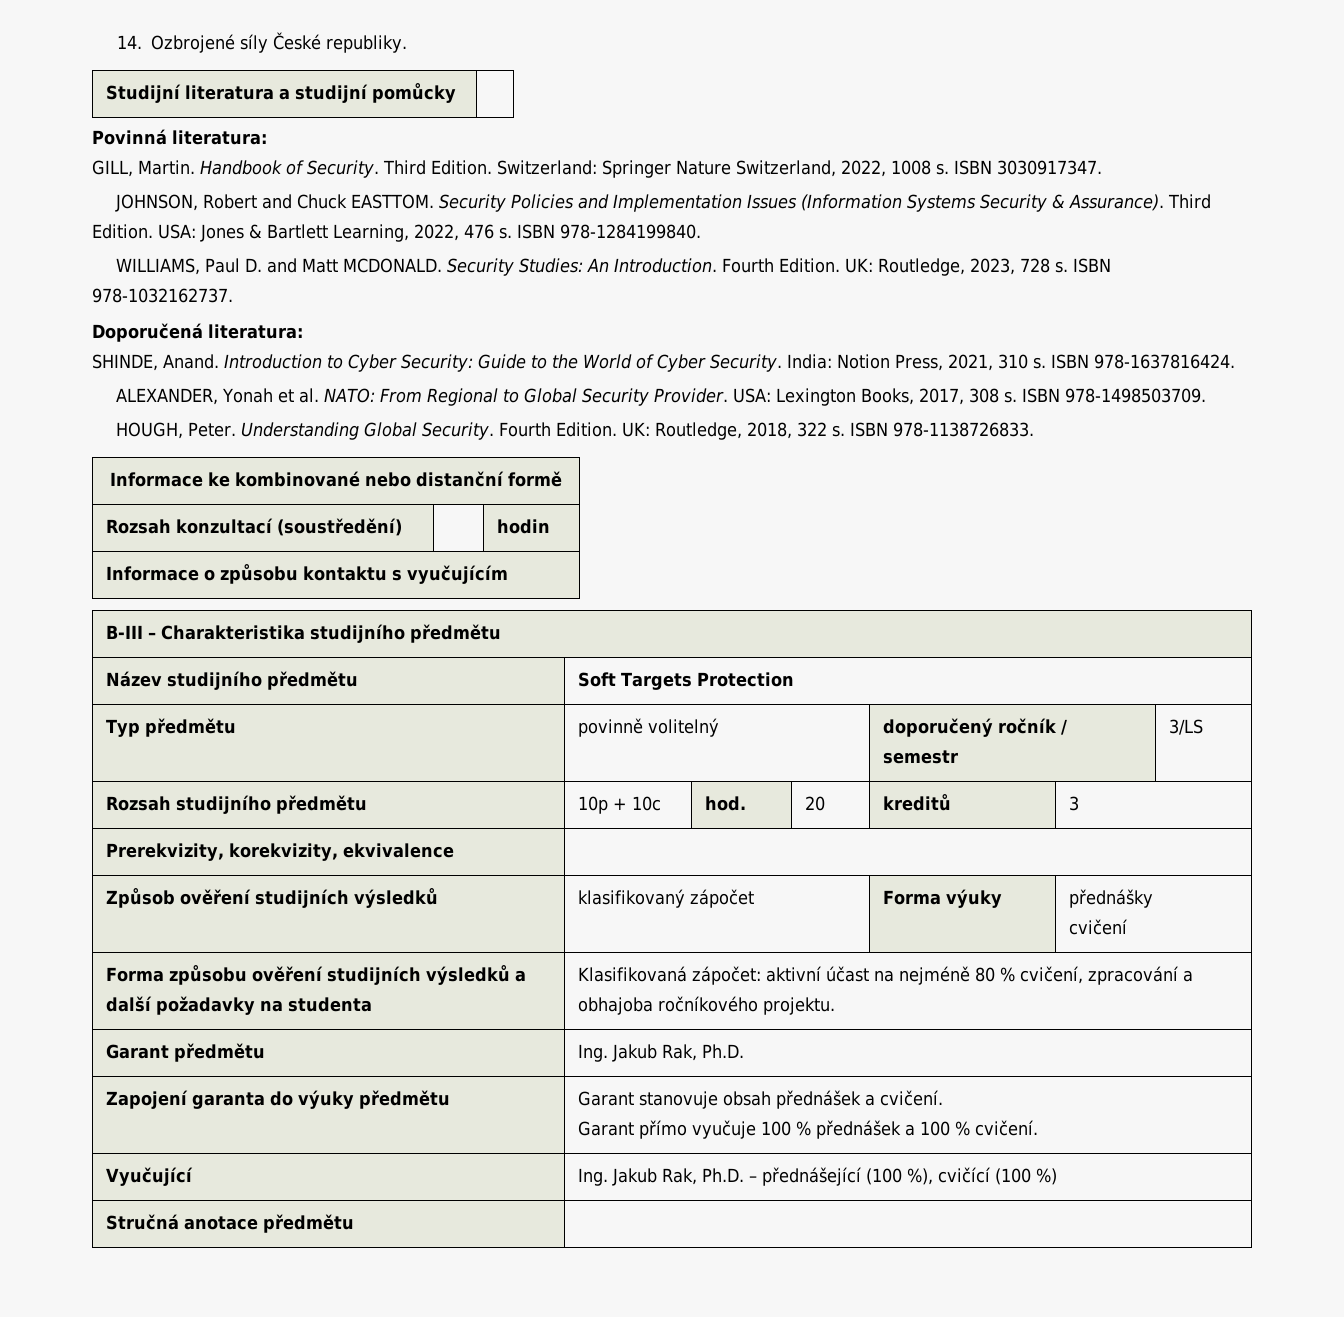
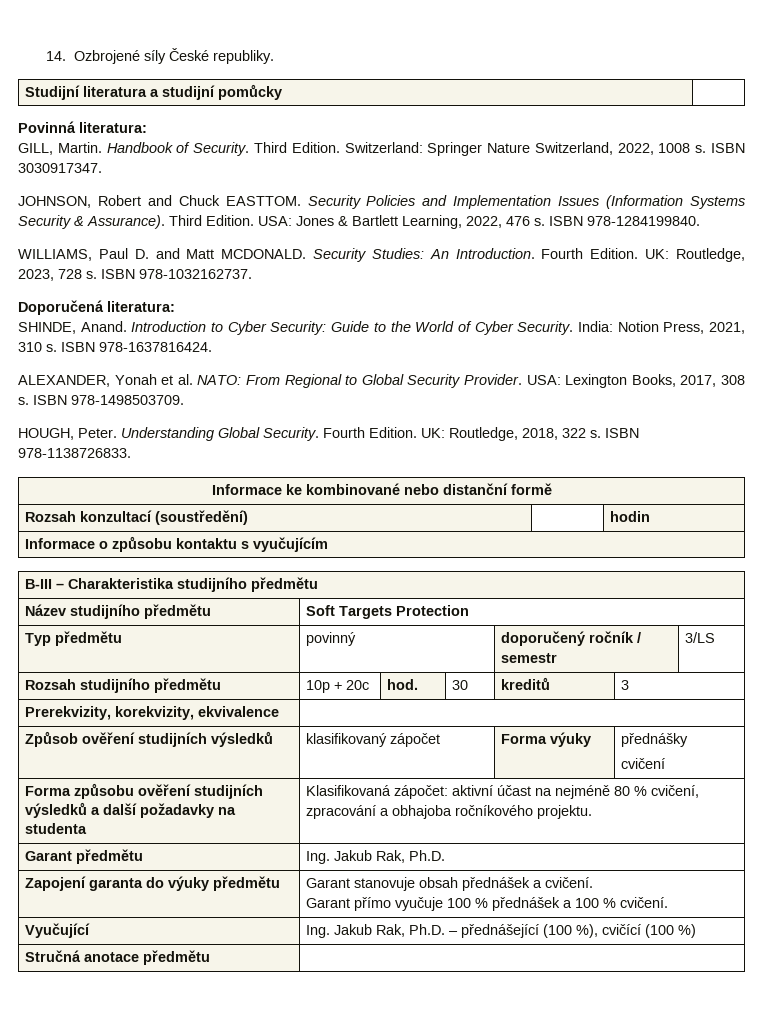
- Typ předmětu | povinně volitelný | doporučený ročník / semestr | 3/LS
+ Typ předmětu | povinný | doporučený ročník / semestr | 3/LS
- Rozsah studijního předmětu | 10p + 10c | hod. | 20 | kreditů | 3
+ Rozsah studijního předmětu | 10p + 20c | hod. | 30 | kreditů | 3

